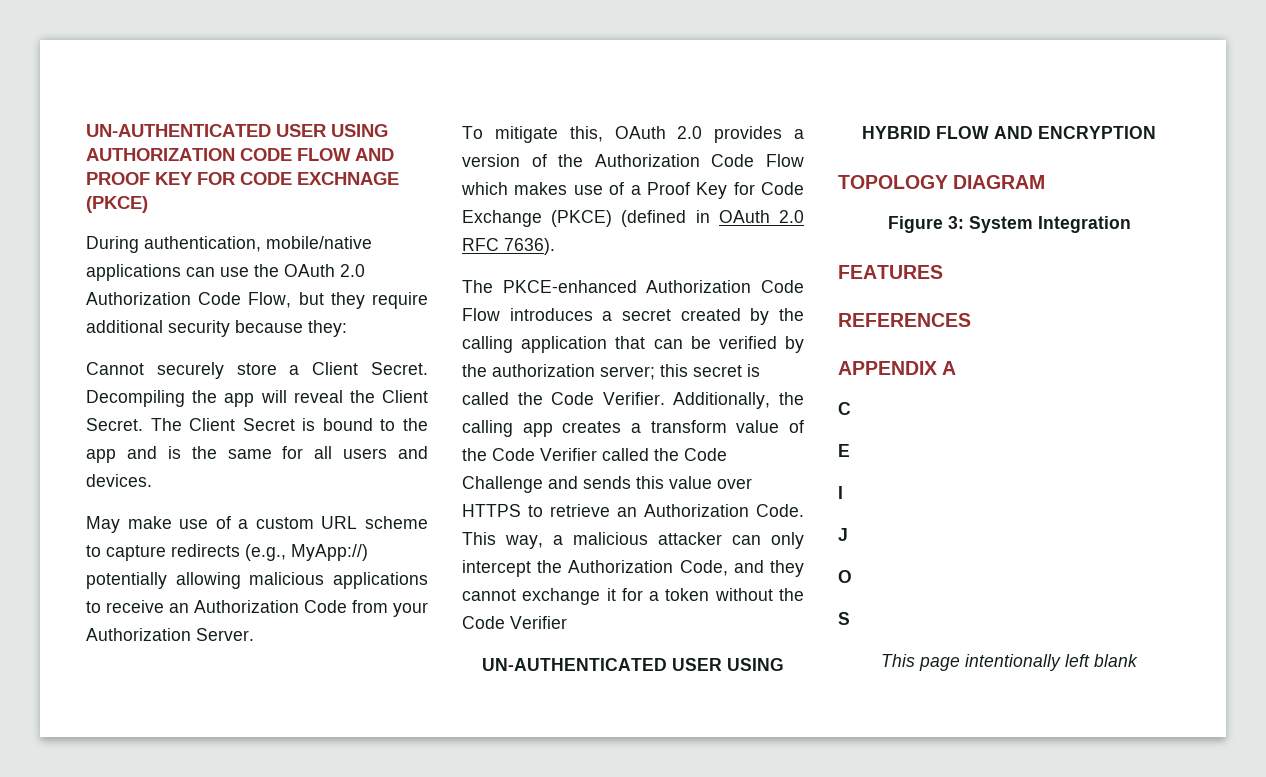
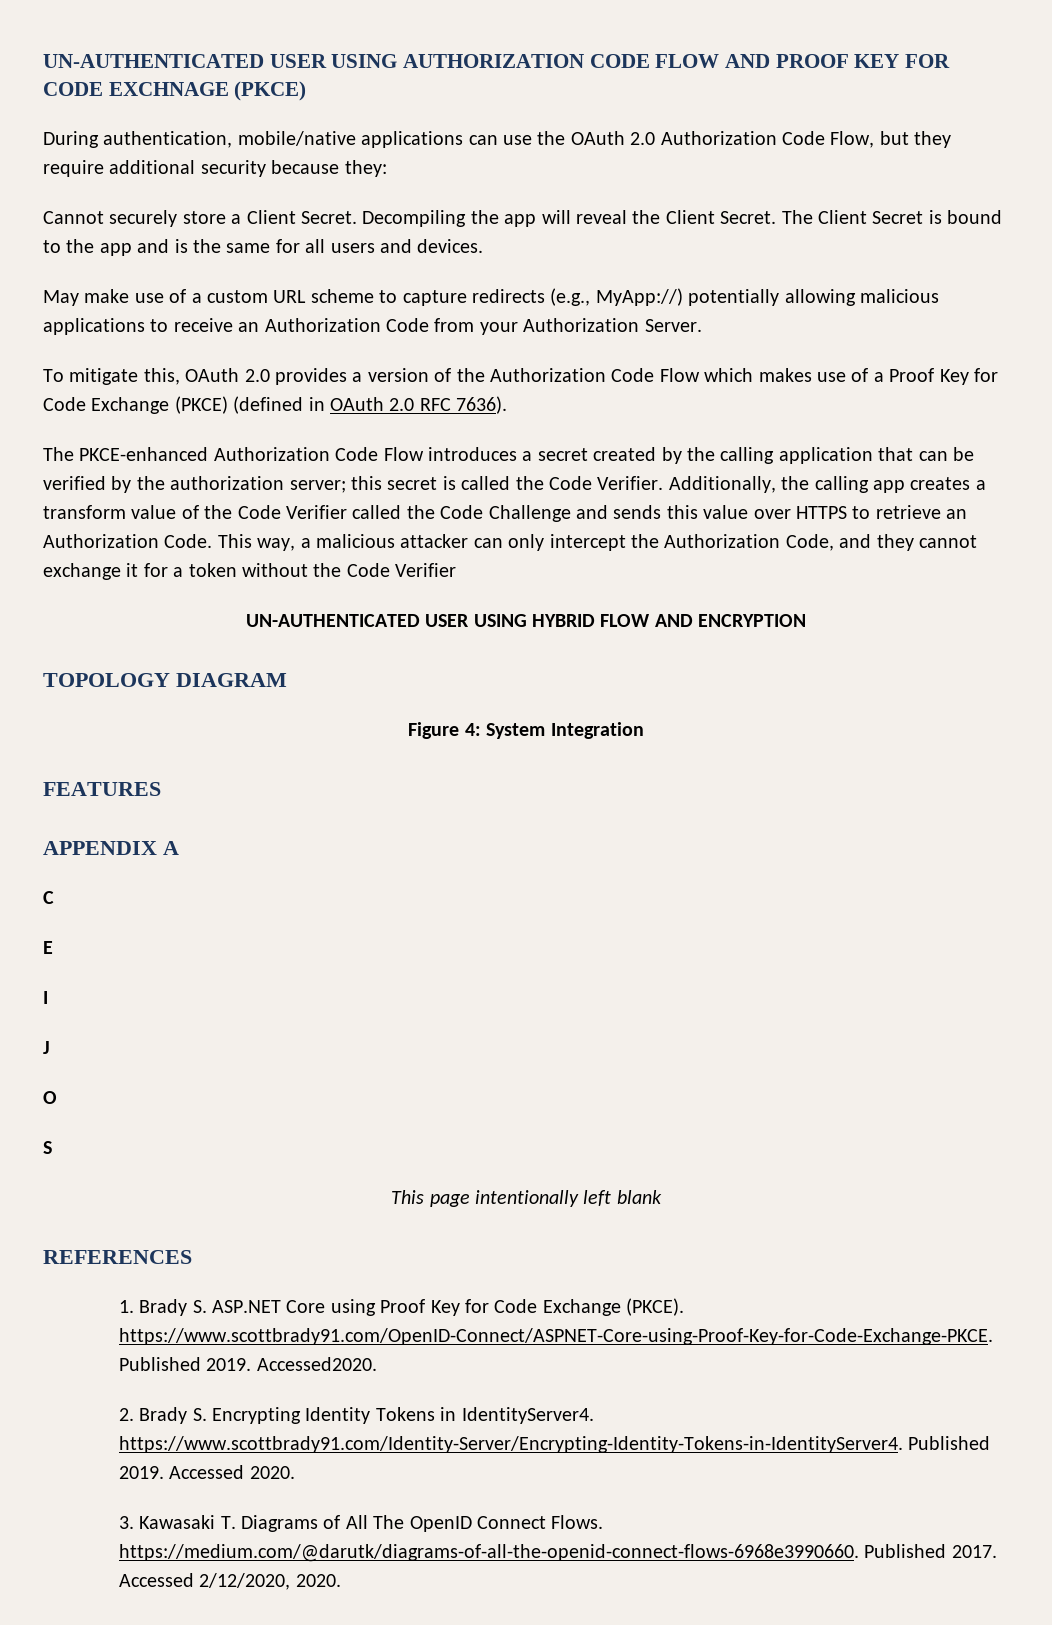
- Figure 3: System Integration
+ Figure 4: System Integration
- REFERENCES
+ REFERENCES
+ 1. Brady S. ASP.NET Core using Proof Key for Code Exchange (PKCE). https://www.scottbrady91.com/OpenID-Connect/ASPNET-Core-using-Proof-Key-for-Code-Exchange-PKCE. Published 2019. Accessed2020.
+ 2. Brady S. Encrypting Identity Tokens in IdentityServer4. https://www.scottbrady91.com/Identity-Server/Encrypting-Identity-Tokens-in-IdentityServer4. Published 2019. Accessed 2020.
+ 3. Kawasaki T. Diagrams of All The OpenID Connect Flows. https://medium.com/@darutk/diagrams-of-all-the-openid-connect-flows-6968e3990660. Published 2017. Accessed 2/12/2020, 2020.

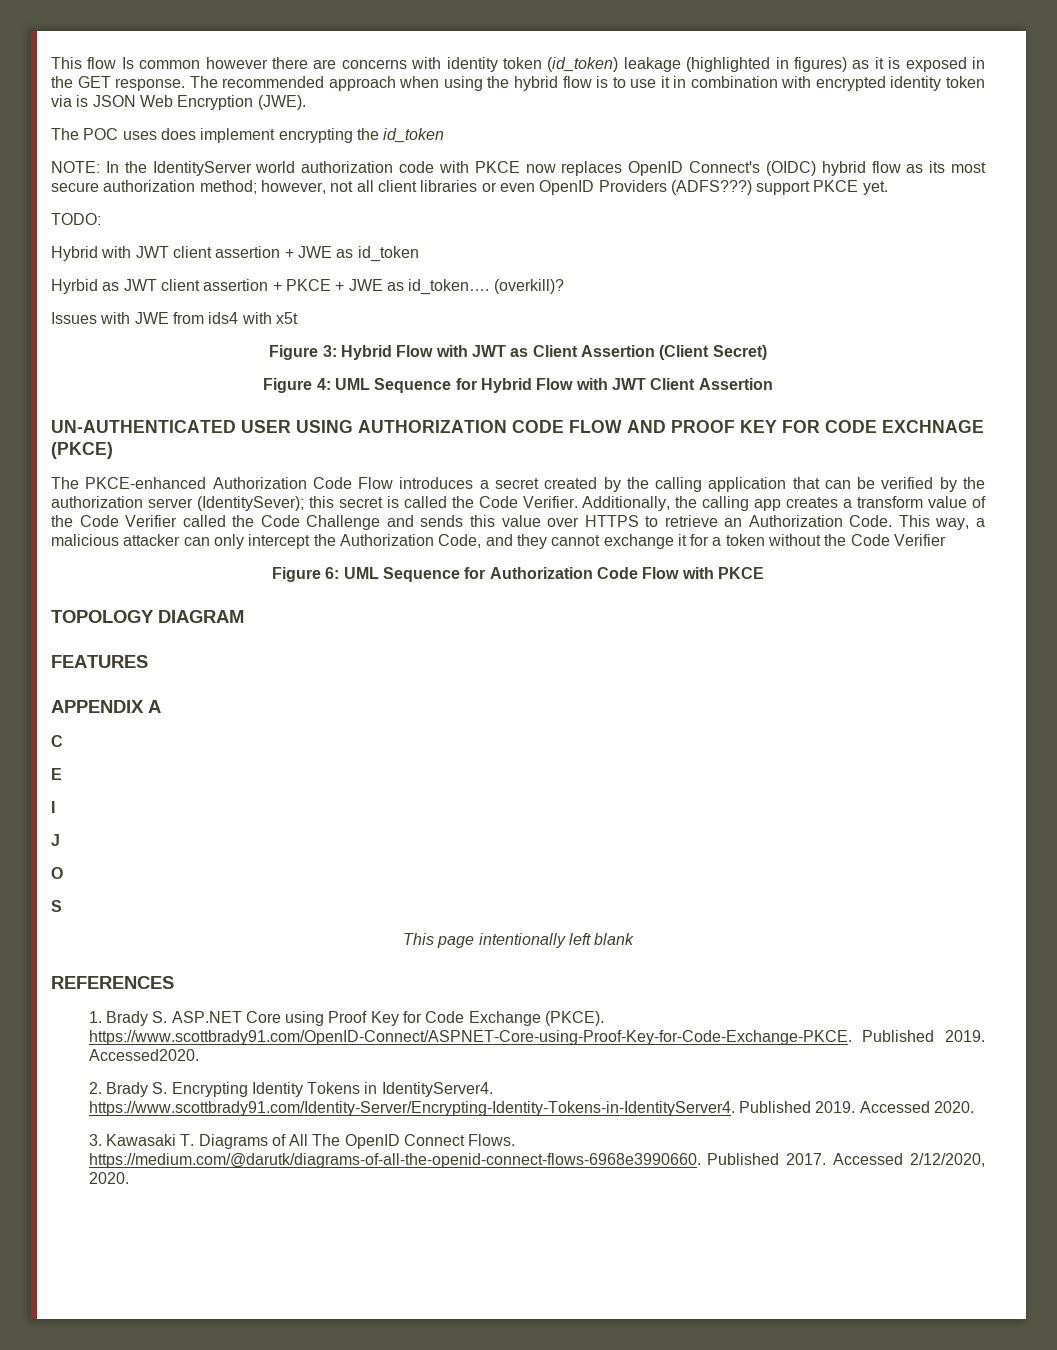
+ This flow Is common however there are concerns with identity token (id_token) leakage (highlighted in figures) as it is exposed in the GET response. The recommended approach when using the hybrid flow is to use it in combination with encrypted identity token via is JSON Web Encryption (JWE).
+ The POC uses does implement encrypting the id_token
+ NOTE: In the IdentityServer world authorization code with PKCE now replaces OpenID Connect's (OIDC) hybrid flow as its most secure authorization method; however, not all client libraries or even OpenID Providers (ADFS???) support PKCE yet.
+ TODO:
+ Hybrid with JWT client assertion + JWE as id_token
+ Hyrbid as JWT client assertion + PKCE + JWE as id_token…. (overkill)?
+ Issues with JWE from ids4 with x5t
+ Figure 3: Hybrid Flow with JWT as Client Assertion (Client Secret)
+ Figure 4: UML Sequence for Hybrid Flow with JWT Client Assertion
- During authentication, mobile/native applications can use the OAuth 2.0 Authorization Code Flow, but they require additional security because they:
- Cannot securely store a Client Secret. Decompiling the app will reveal the Client Secret. The Client Secret is bound to the app and is the same for all users and devices.
- May make use of a custom URL scheme to capture redirects (e.g., MyApp://) potentially allowing malicious applications to receive an Authorization Code from your Authorization Server.
- To mitigate this, OAuth 2.0 provides a version of the Authorization Code Flow which makes use of a Proof Key for Code Exchange (PKCE) (defined in OAuth 2.0 RFC 7636).
- The PKCE-enhanced Authorization Code Flow introduces a secret created by the calling application that can be verified by the authorization server; this secret is called the Code Verifier.
+ The PKCE-enhanced Authorization Code Flow introduces a secret created by the calling application that can be verified by the authorization server (IdentitySever); this secret is called the Code Verifier.
- UN-AUTHENTICATED USER USING HYBRID FLOW AND ENCRYPTION
+ Figure 6: UML Sequence for Authorization Code Flow with PKCE
  TOPOLOGY DIAGRAM
- Figure 4: System Integration

